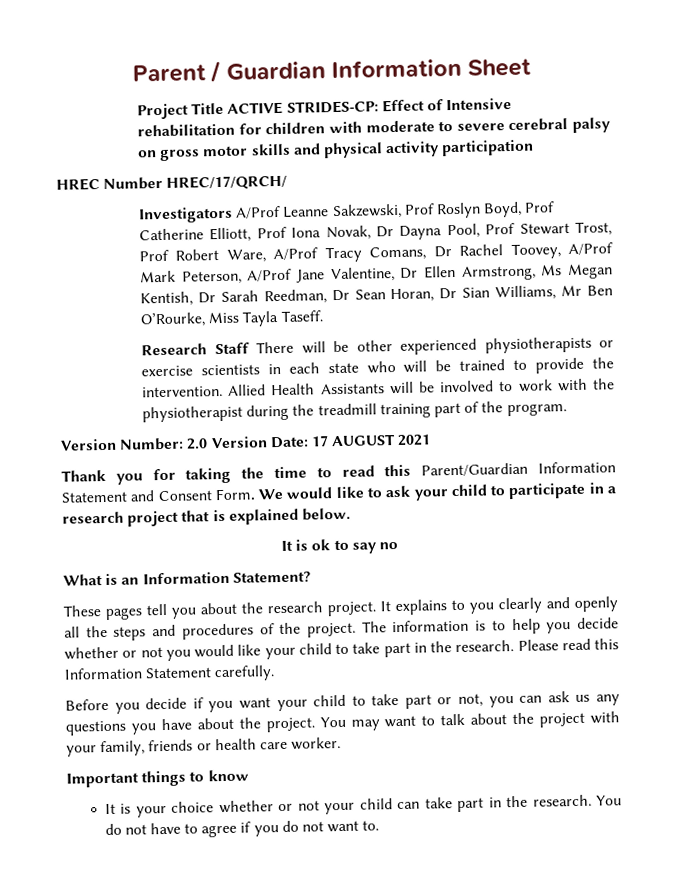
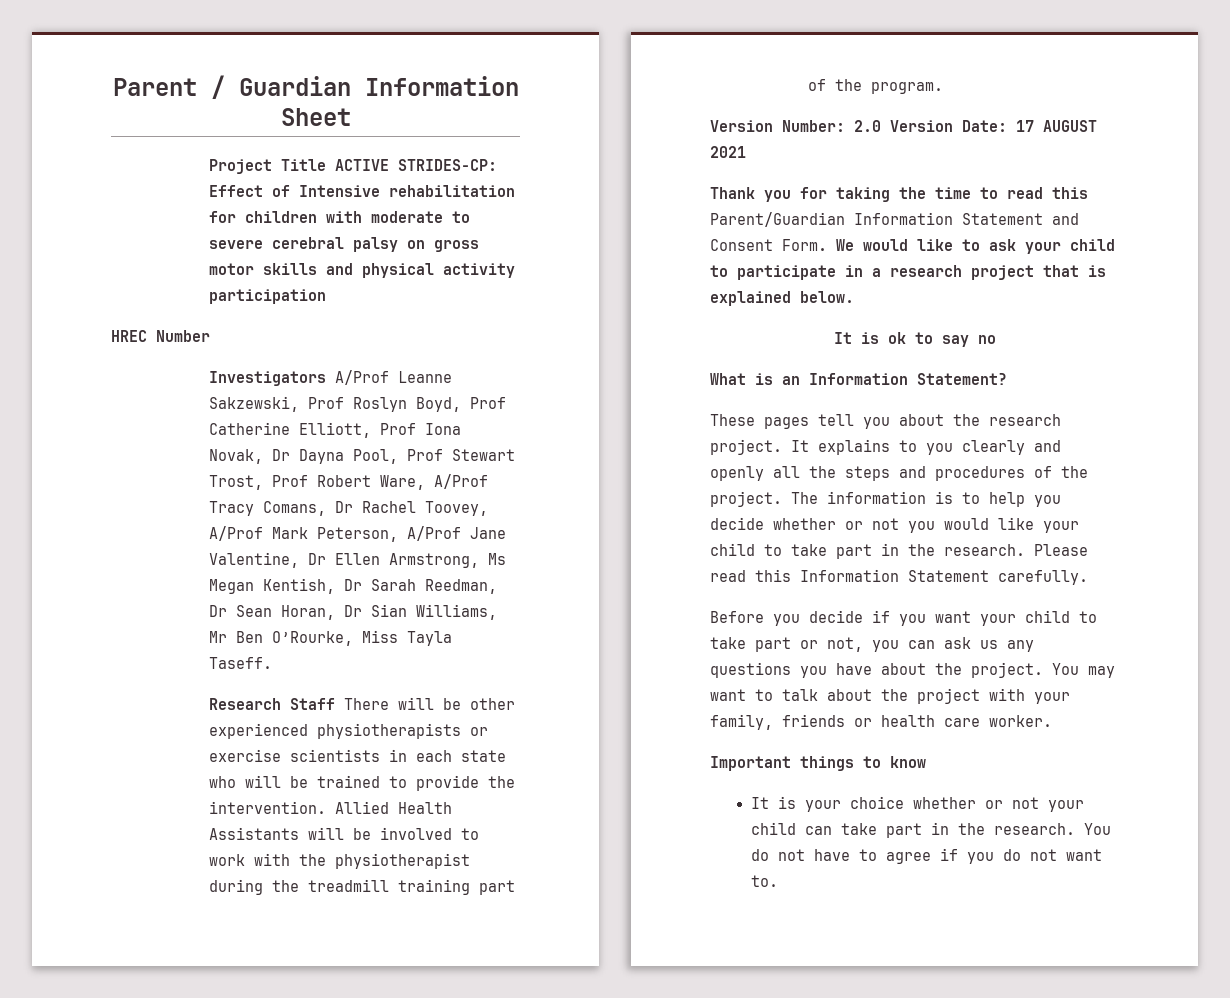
- HREC Number HREC/17/QRCH/
+ HREC Number

